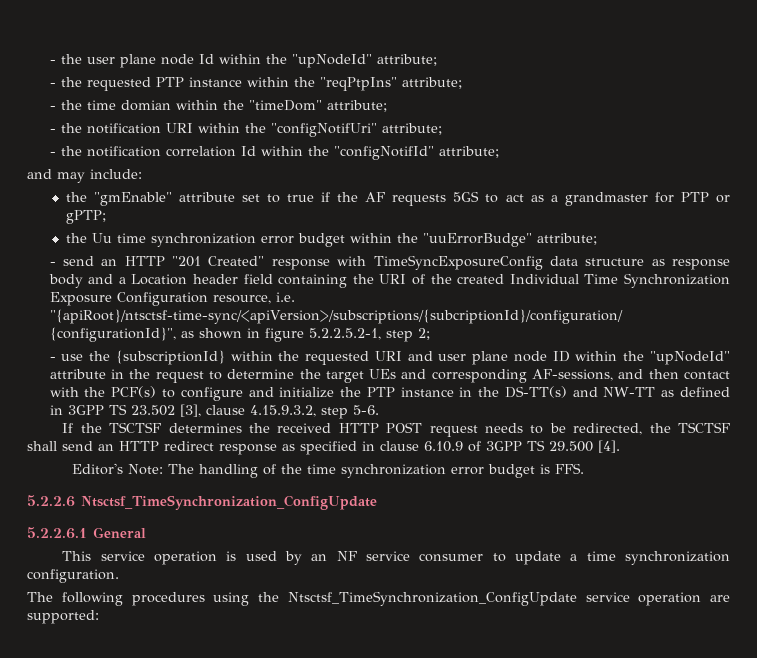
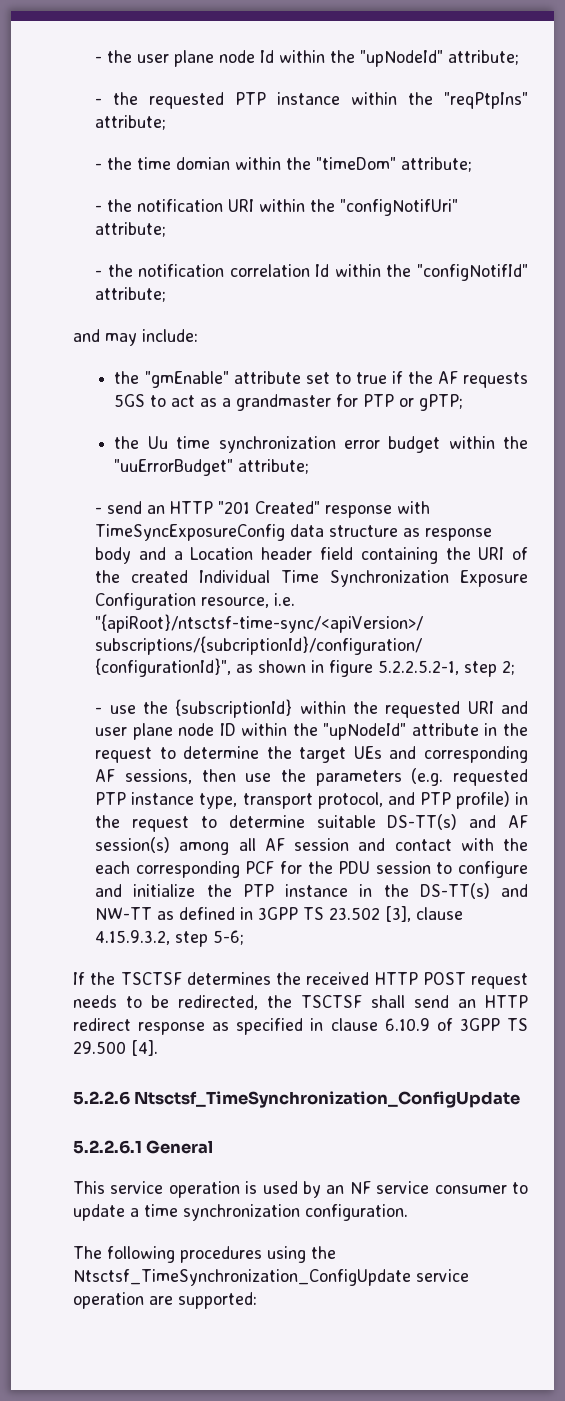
- the Uu time synchronization error budget within the "uuErrorBudge" attribute;
+ the Uu time synchronization error budget within the "uuErrorBudget" attribute;
- - use the {subscriptionId} within the requested URI and user plane node ID within the "upNodeId" attribute in the request to determine the target UEs and corresponding AF-sessions, and then contact with the PCF(s) to configure and initialize the PTP instance in the DS-TT(s) and NW-TT as defined in 3GPP TS 23.502 [3], clause 4.15.9.3.2, step 5-6.
+ - use the {subscriptionId} within the requested URI and user plane node ID within the "upNodeId" attribute in the request to determine the target UEs and corresponding AF sessions, then use the parameters (e.g. requested PTP instance type, transport protocol, and PTP profile) in the request to determine suitable DS-TT(s) and AF session(s) among all AF session and contact with the each corresponding PCF for the PDU session to configure and initialize the PTP instance in the DS-TT(s) and NW-TT as defined in 3GPP TS 23.502 [3], clause 4.15.9.3.2, step 5-6;
- Editor's Note: The handling of the time synchronization error budget is FFS.

